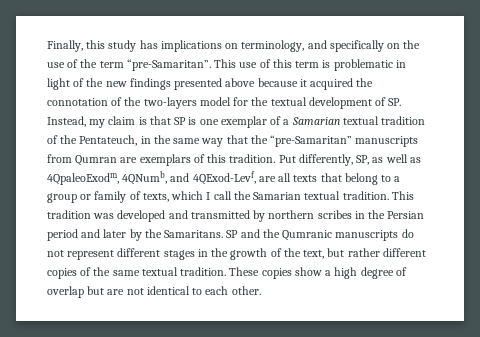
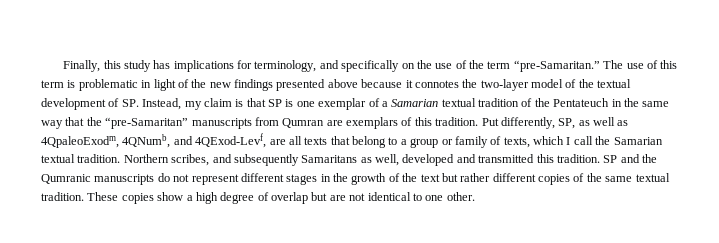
- Finally, this study has implications on terminology, and specifically on the use of the term “pre-Samaritan”. This use of this term is problematic in light of the new findings presented above because it acquired the connotation of the two-layers model for the textual development of SP. Instead, my claim is that SP is one exemplar of a Samarian textual tradition of the Pentateuch, in the same way that the “pre-Samaritan” manuscripts from Qumran are exemplars of this tradition.
+ Finally, this study has implications for terminology, and specifically on the use of the term “pre-Samaritan.” The use of this term is problematic in light of the new findings presented above because it connotes the two-layer model of the textual development of SP. Instead, my claim is that SP is one exemplar of a Samarian textual tradition of the Pentateuch in the same way that the “pre-Samaritan” manuscripts from Qumran are exemplars of this tradition.
- This tradition was developed and transmitted by northern scribes in the Persian period and later by the Samaritans.
+ Northern scribes, and subsequently Samaritans as well, developed and transmitted this tradition.
- SP and the Qumranic manuscripts do not represent different stages in the growth of the text, but rather different copies of the same textual tradition.
+ SP and the Qumranic manuscripts do not represent different stages in the growth of the text but rather different copies of the same textual tradition.
- These copies show a high degree of overlap but are not identical to each other.
+ These copies show a high degree of overlap but are not identical to one other.

